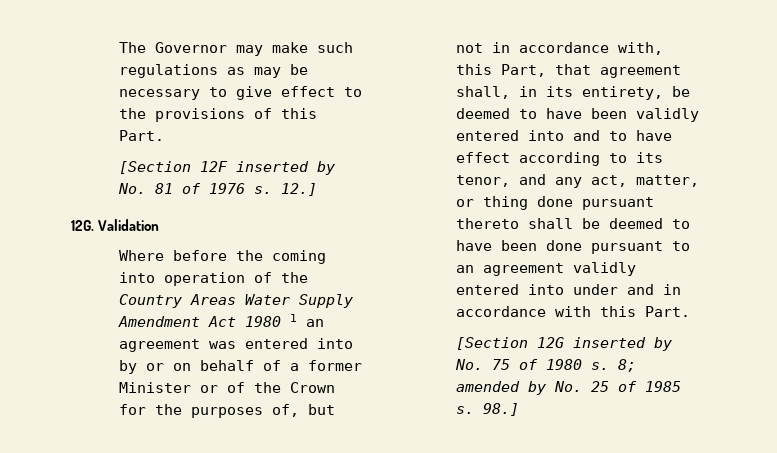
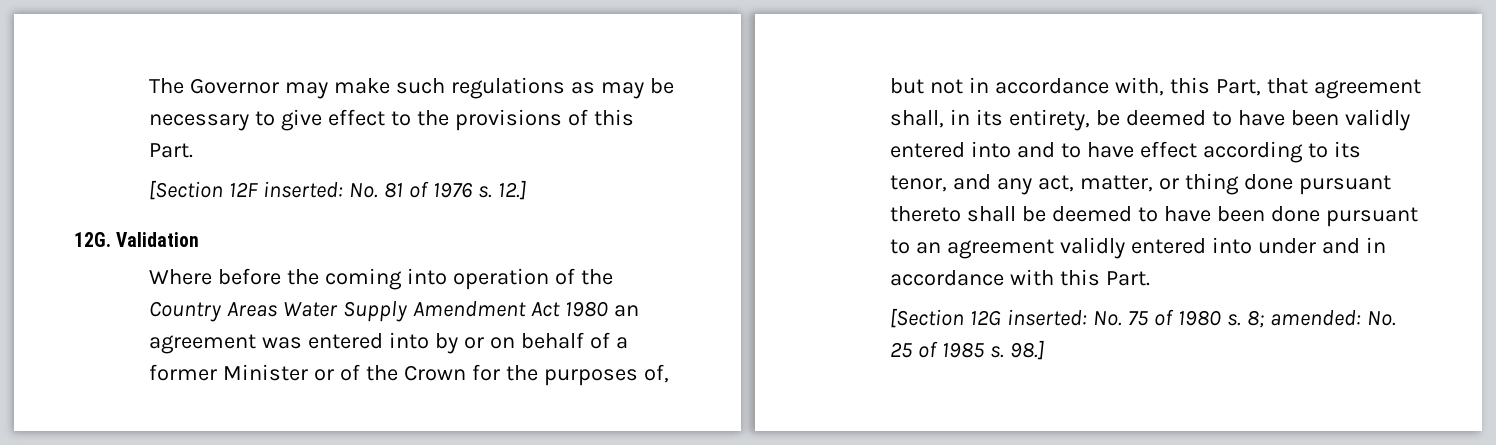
- [Section 12F inserted by No. 81 of 1976 s.
+ [Section 12F inserted: No. 81 of 1976 s.
- Where before the coming into operation of the Country Areas Water Supply Amendment Act 1980 1 an agreement was entered into by or on behalf of a former Minister or of the Crown for the purposes of, but not in accordance with, this Part, that agreement shall, in its entirety, be deemed to have been validly entered into and to have effect according to its tenor, and any act, matter, or thing done pursuant thereto shall be deemed to have been done pursuant to an agreement validly entered into under and in accordance with this Part.
+ Where before the coming into operation of the Country Areas Water Supply Amendment Act 1980 an agreement was entered into by or on behalf of a former Minister or of the Crown for the purposes of, but not in accordance with, this Part, that agreement shall, in its entirety, be deemed to have been validly entered into and to have effect according to its tenor, and any act, matter, or thing done pursuant thereto shall be deemed to have been done pursuant to an agreement validly entered into under and in accordance with this Part.
- [Section 12G inserted by No. 75 of 1980 s.
+ [Section 12G inserted: No. 75 of 1980 s.
- 8; amended by No. 25 of 1985 s.
+ 8; amended: No. 25 of 1985 s.

